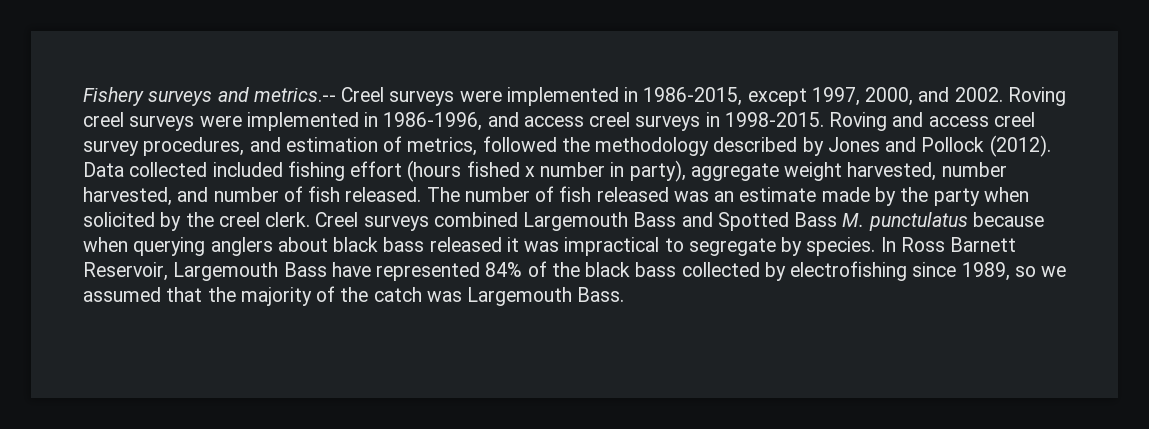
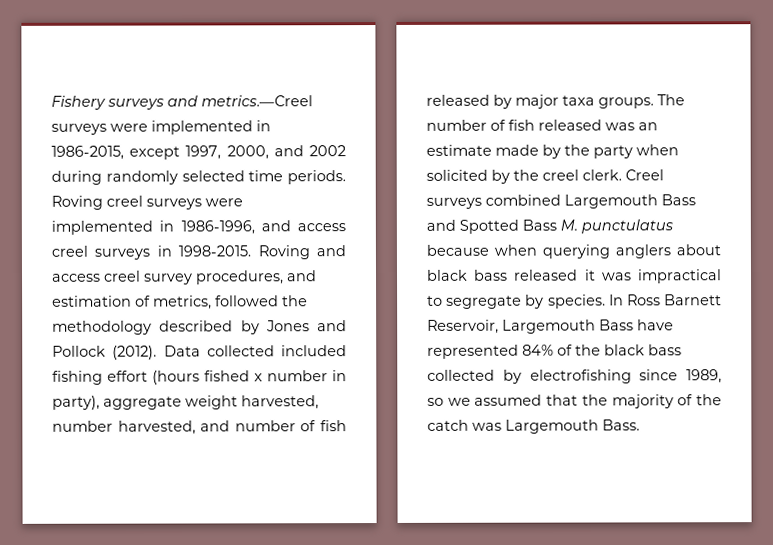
- Fishery surveys and metrics.-- Creel surveys were implemented in 1986-2015, except 1997, 2000, and 2002.
+ Fishery surveys and metrics.—Creel surveys were implemented in 1986-2015, except 1997, 2000, and 2002 during randomly selected time periods.
- Data collected included fishing effort (hours fished x number in party), aggregate weight harvested, number harvested, and number of fish released.
+ Data collected included fishing effort (hours fished x number in party), aggregate weight harvested, number harvested, and number of fish released by major taxa groups.

